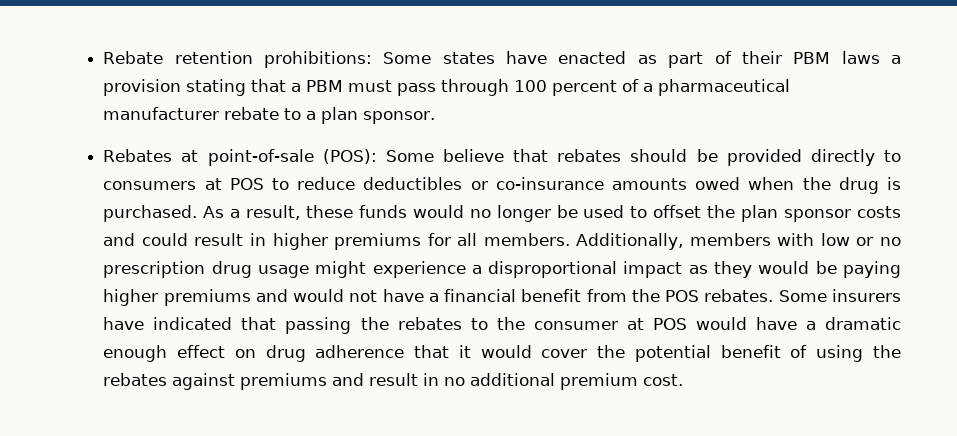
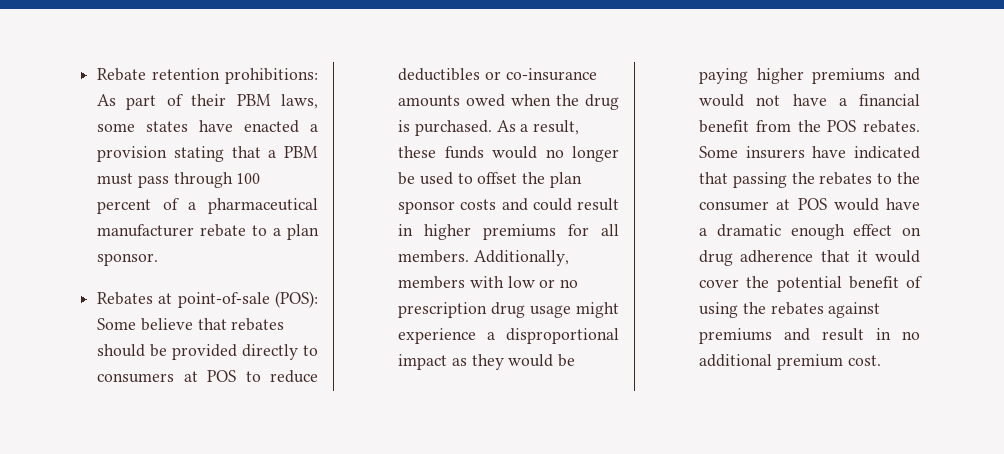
- Rebate retention prohibitions: Some states have enacted as part of their PBM laws a provision stating that a PBM must pass through 100 percent of a pharmaceutical manufacturer rebate to a plan sponsor.
+ Rebate retention prohibitions: As part of their PBM laws, some states have enacted a provision stating that a PBM must pass through 100 percent of a pharmaceutical manufacturer rebate to a plan sponsor.

